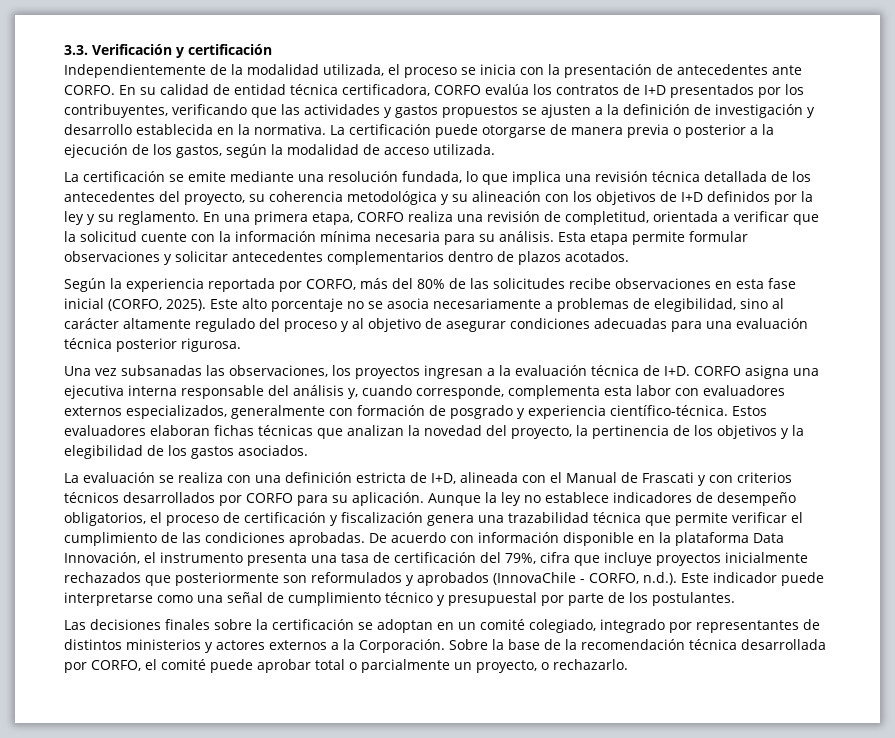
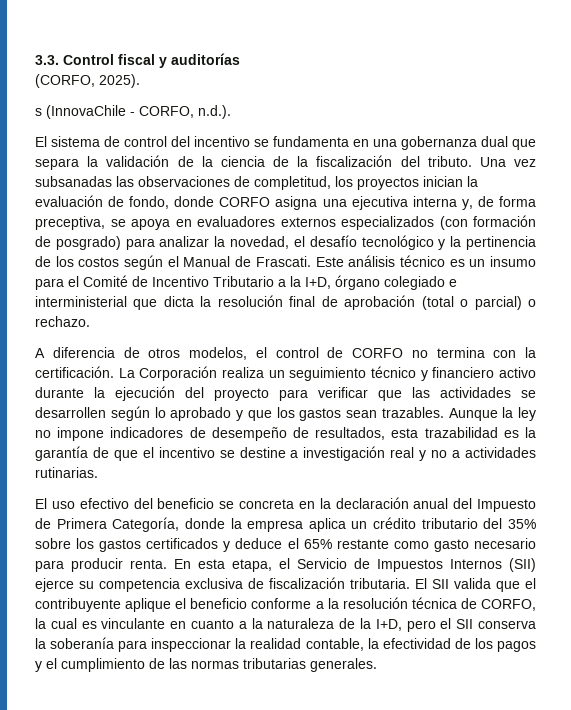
- 3.3. Verificación y certificación
- Independientemente de la modalidad utilizada, el proceso se inicia con la presentación de antecedentes ante CORFO. En su calidad de entidad técnica certificadora, CORFO evalúa los contratos de I+D presentados por los contribuyentes, verificando que las actividades y gastos propuestos se ajusten a la definición de investigación y desarrollo establecida en la normativa. La certificación puede otorgarse de manera previa o posterior a la ejecución de los gastos, según la modalidad de acceso utilizada.
- La certificación se emite mediante una resolución fundada, lo que implica una revisión técnica detallada de los antecedentes del proyecto, su coherencia metodológica y su alineación con los objetivos de I+D definidos por la ley y su reglamento. En una primera etapa, CORFO realiza una revisión de completitud, orientada a verificar que la solicitud cuente con la información mínima necesaria para su análisis. Esta etapa permite formular observaciones y solicitar antecedentes complementarios dentro de plazos acotados.
- Según la experiencia reportada por CORFO, más del 80% de las solicitudes recibe observaciones en esta fase inicial (CORFO, 2025). Este alto porcentaje no se asocia necesariamente a problemas de elegibilidad, sino al carácter altamente regulado del proceso y al objetivo de asegurar condiciones adecuadas para una evaluación técnica posterior rigurosa.
- Una vez subsanadas las observaciones, los proyectos ingresan a la evaluación técnica de I+D. CORFO asigna una ejecutiva interna responsable del análisis y, cuando corresponde, complementa esta labor con evaluadores externos especializados, generalmente con formación de posgrado y experiencia científico-técnica. Estos evaluadores elaboran fichas técnicas que analizan la novedad del proyecto, la pertinencia de los objetivos y la elegibilidad de los gastos asociados.
- La evaluación se realiza con una definición estricta de I+D, alineada con el Manual de Frascati y con criterios técnicos desarrollados por CORFO para su aplicación.
+ 3.3. Control fiscal y auditorías
+ (CORFO, 2025).
+ s (InnovaChile - CORFO, n.d.).
+ El sistema de control del incentivo se fundamenta en una gobernanza dual que separa la validación de la ciencia de la fiscalización del tributo. Una vez subsanadas las observaciones de completitud, los proyectos inician la evaluación de fondo, donde CORFO asigna una ejecutiva interna y, de forma preceptiva, se apoya en evaluadores externos especializados (con formación de posgrado) para analizar la novedad, el desafío tecnológico y la pertinencia de los costos según el Manual de Frascati. Este análisis técnico es un insumo para el Comité de Incentivo Tributario a la I+D, órgano colegiado e interministerial que dicta la resolución final de aprobación (total o parcial) o rechazo.
+ A diferencia de otros modelos, el control de CORFO no termina con la certificación. La Corporación realiza un seguimiento técnico y financiero activo durante la ejecución del proyecto para verificar que las actividades se desarrollen según lo aprobado y que los gastos sean trazables.
- Aunque la ley no establece indicadores de desempeño obligatorios, el proceso de certificación y fiscalización genera una trazabilidad técnica que permite verificar el cumplimiento de las condiciones aprobadas. De acuerdo con información disponible en la plataforma Data Innovación, el instrumento presenta una tasa de certificación del 79%, cifra que incluye proyectos inicialmente rechazados que posteriormente son reformulados y aprobados (InnovaChile - CORFO, n.d.). Este indicador puede interpretarse como una señal de cumplimiento técnico y presupuestal por parte de los postulantes.
- Las decisiones finales sobre la certificación se adoptan en un comité colegiado, integrado por representantes de distintos ministerios y actores externos a la Corporación. Sobre la base de la recomendación técnica desarrollada por CORFO, el comité puede aprobar total o parcialmente un proyecto, o rechazarlo.
+ Aunque la ley no impone indicadores de desempeño de resultados, esta trazabilidad es la garantía de que el incentivo se destine a investigación real y no a actividades rutinarias.
+ El uso efectivo del beneficio se concreta en la declaración anual del Impuesto de Primera Categoría, donde la empresa aplica un crédito tributario del 35% sobre los gastos certificados y deduce el 65% restante como gasto necesario para producir renta. En esta etapa, el Servicio de Impuestos Internos (SII) ejerce su competencia exclusiva de fiscalización tributaria. El SII valida que el contribuyente aplique el beneficio conforme a la resolución técnica de CORFO, la cual es vinculante en cuanto a la naturaleza de la I+D, pero el SII conserva la soberanía para inspeccionar la realidad contable, la efectividad de los pagos y el cumplimiento de las normas tributarias generales.

